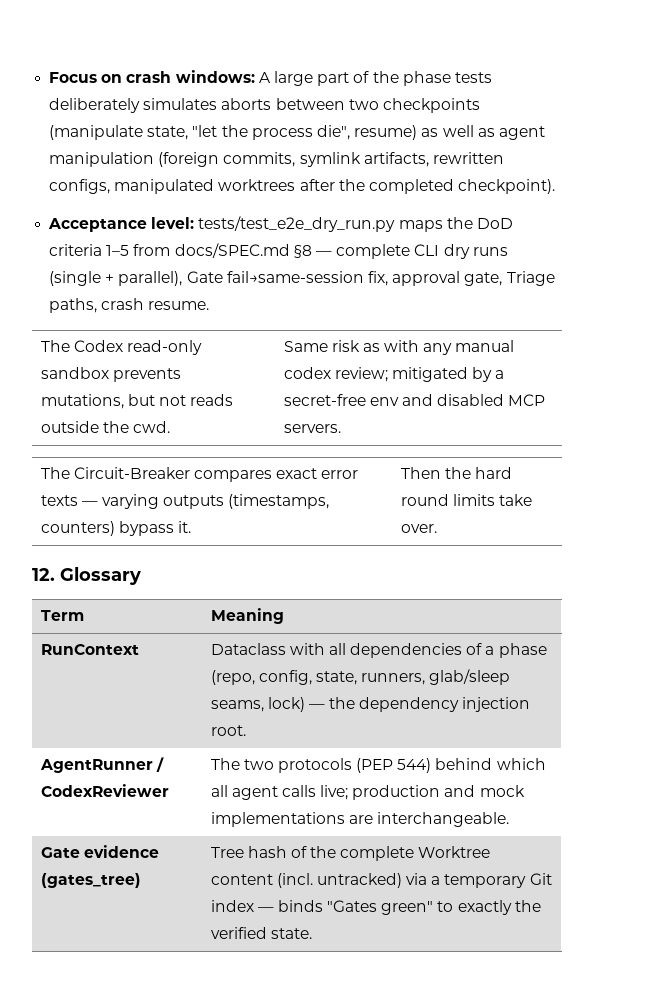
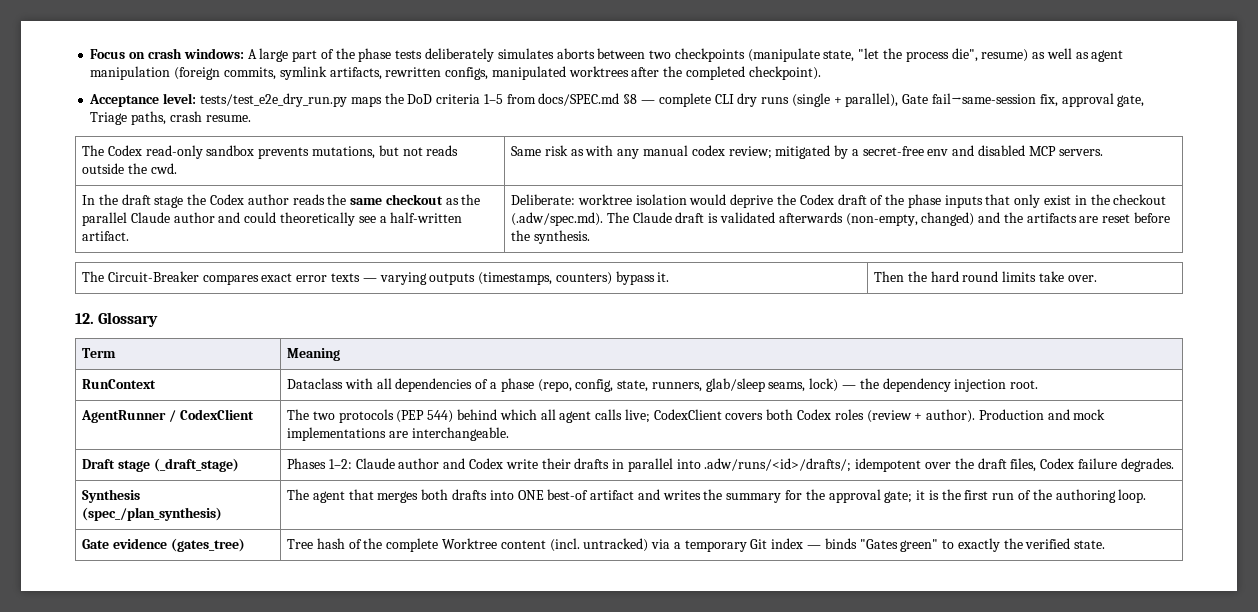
+ In the draft stage the Codex author reads the same checkout as the parallel Claude author and could theoretically see a half-written artifact. | Deliberate: worktree isolation would deprive the Codex draft of the phase inputs that only exist in the checkout (.adw/spec.md). The Claude draft is validated afterwards (non-empty, changed) and the artifacts are reset before the synthesis.
- AgentRunner / CodexReviewer | The two protocols (PEP 544) behind which all agent calls live; production and mock implementations are interchangeable.
+ AgentRunner / CodexClient | The two protocols (PEP 544) behind which all agent calls live; CodexClient covers both Codex roles (review + author). Production and mock implementations are interchangeable.
+ Draft stage (_draft_stage) | Phases 1–2: Claude author and Codex write their drafts in parallel into .adw/runs/<id>/drafts/; idempotent over the draft files, Codex failure degrades.
+ Synthesis (spec_/plan_synthesis) | The agent that merges both drafts into ONE best-of artifact and writes the summary for the approval gate; it is the first run of the authoring loop.

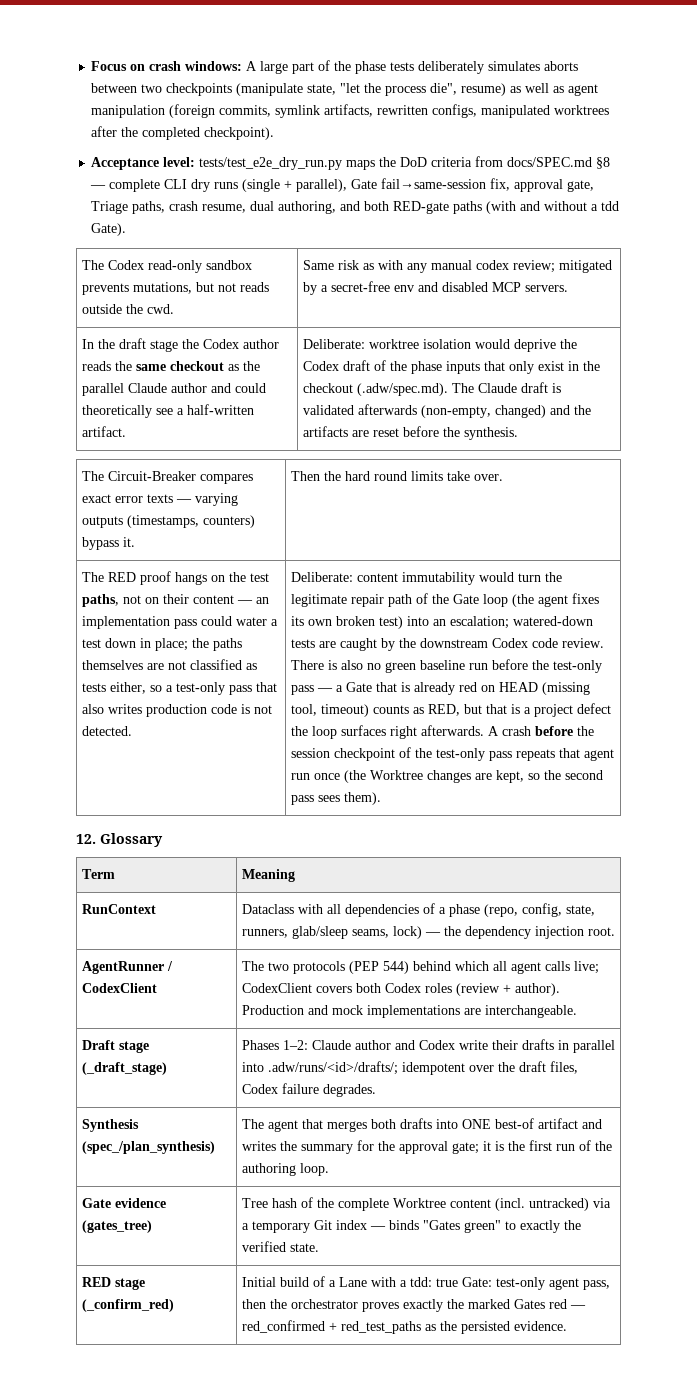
- Acceptance level: tests/test_e2e_dry_run.py maps the DoD criteria 1–5 from docs/SPEC.md §8 — complete CLI dry runs (single + parallel), Gate fail→same-session fix, approval gate, Triage paths, crash resume.
+ Acceptance level: tests/test_e2e_dry_run.py maps the DoD criteria from docs/SPEC.md §8 — complete CLI dry runs (single + parallel), Gate fail→same-session fix, approval gate, Triage paths, crash resume, dual authoring, and both RED-gate paths (with and without a tdd Gate).
+ The RED proof hangs on the test paths, not on their content — an implementation pass could water a test down in place; the paths themselves are not classified as tests either, so a test-only pass that also writes production code is not detected. | Deliberate: content immutability would turn the legitimate repair path of the Gate loop (the agent fixes its own broken test) into an escalation; watered-down tests are caught by the downstream Codex code review. There is also no green baseline run before the test-only pass — a Gate that is already red on HEAD (missing tool, timeout) counts as RED, but that is a project defect the loop surfaces right afterwards. A crash before the session checkpoint of the test-only pass repeats that agent run once (the Worktree changes are kept, so the second pass sees them).
+ RED stage (_confirm_red) | Initial build of a Lane with a tdd: true Gate: test-only agent pass, then the orchestrator proves exactly the marked Gates red — red_confirmed + red_test_paths as the persisted evidence.

